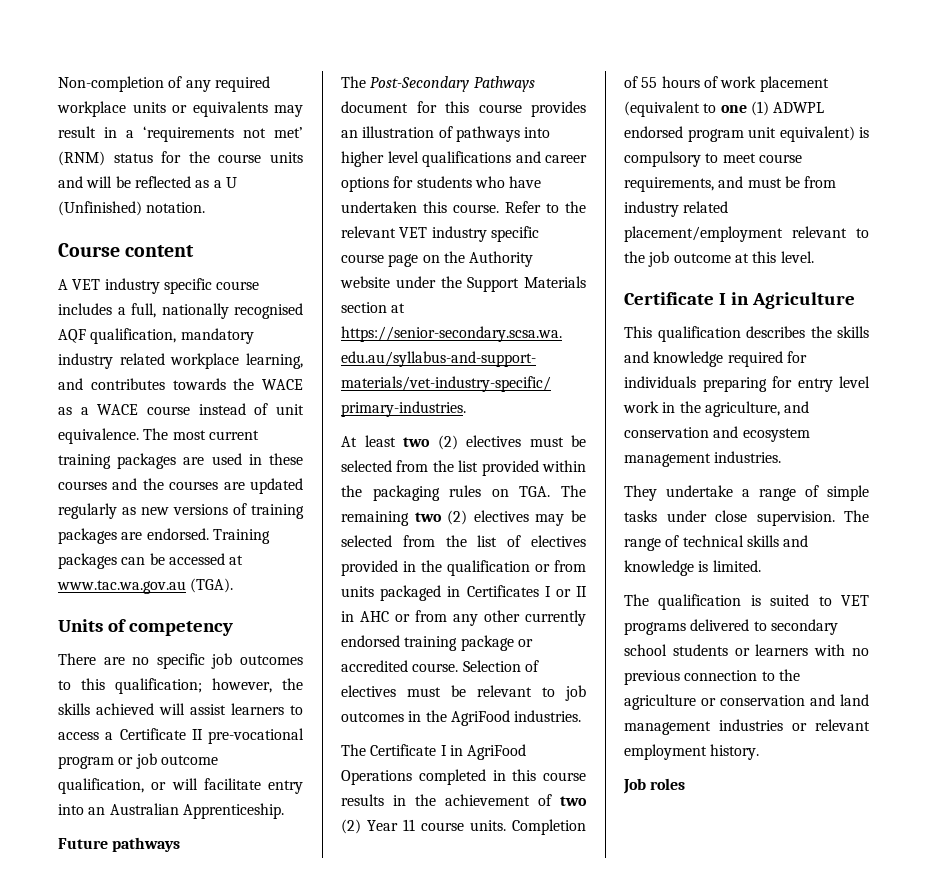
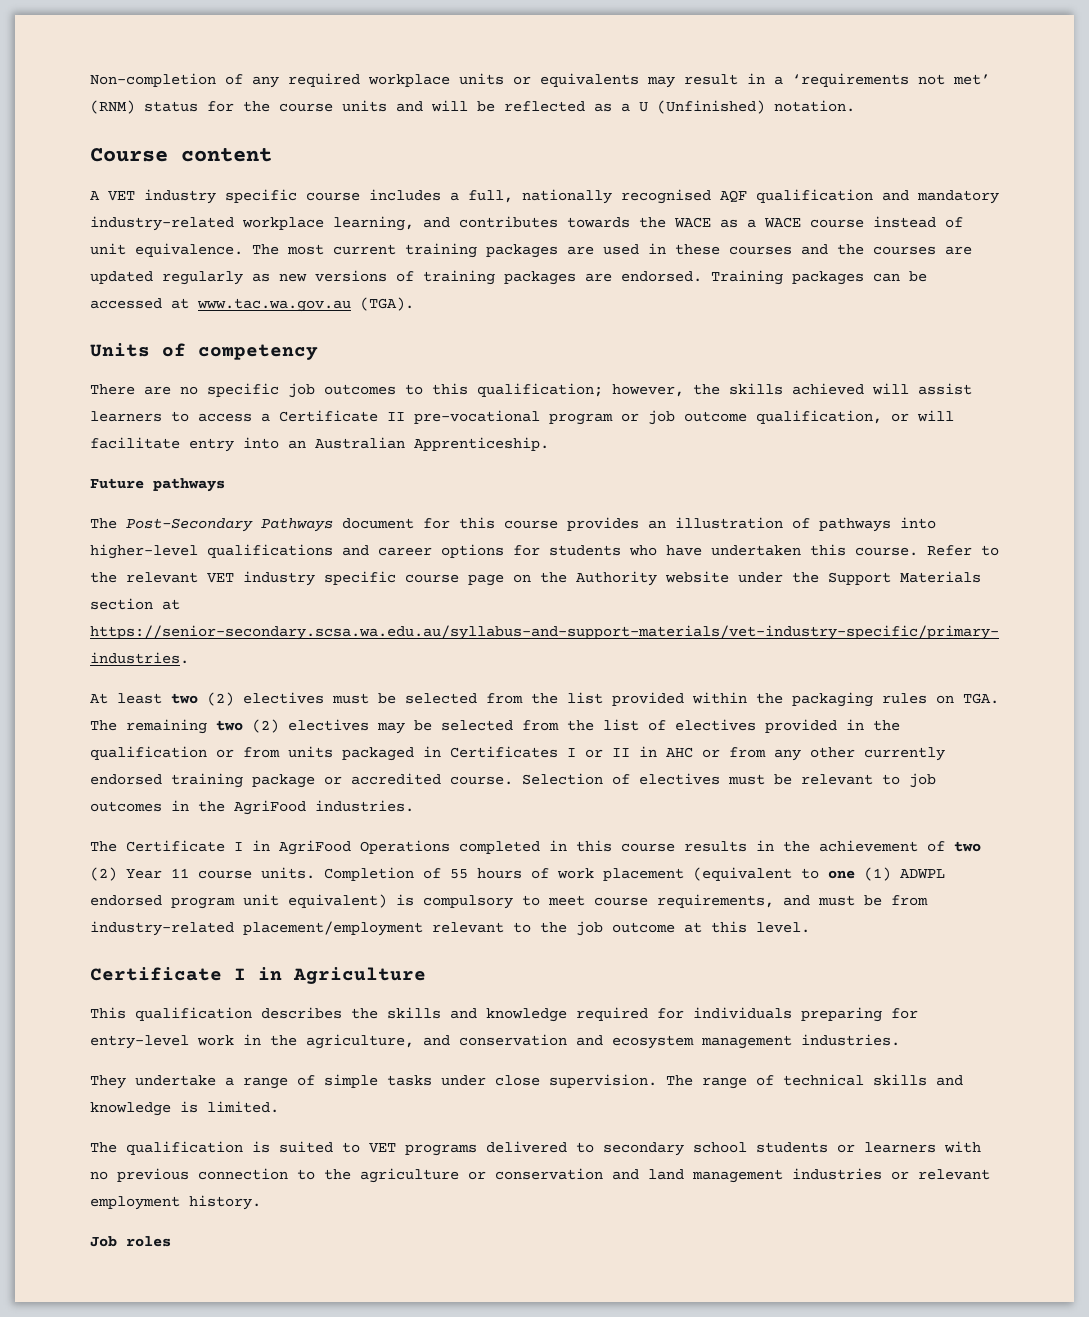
- A VET industry specific course includes a full, nationally recognised AQF qualification, mandatory industry related workplace learning, and contributes towards the WACE as a WACE course instead of unit equivalence.
+ A VET industry specific course includes a full, nationally recognised AQF qualification and mandatory industry-related workplace learning, and contributes towards the WACE as a WACE course instead of unit equivalence.
- The Post-Secondary Pathways document for this course provides an illustration of pathways into higher level qualifications and career options for students who have undertaken this course.
+ The Post-Secondary Pathways document for this course provides an illustration of pathways into higher-level qualifications and career options for students who have undertaken this course.
- Completion of 55 hours of work placement (equivalent to one (1) ADWPL endorsed program unit equivalent) is compulsory to meet course requirements, and must be from industry related placement/employment relevant to the job outcome at this level.
+ Completion of 55 hours of work placement (equivalent to one (1) ADWPL endorsed program unit equivalent) is compulsory to meet course requirements, and must be from industry-related placement/employment relevant to the job outcome at this level.
- This qualification describes the skills and knowledge required for individuals preparing for entry level work in the agriculture, and conservation and ecosystem management industries.
+ This qualification describes the skills and knowledge required for individuals preparing for entry-level work in the agriculture, and conservation and ecosystem management industries.

